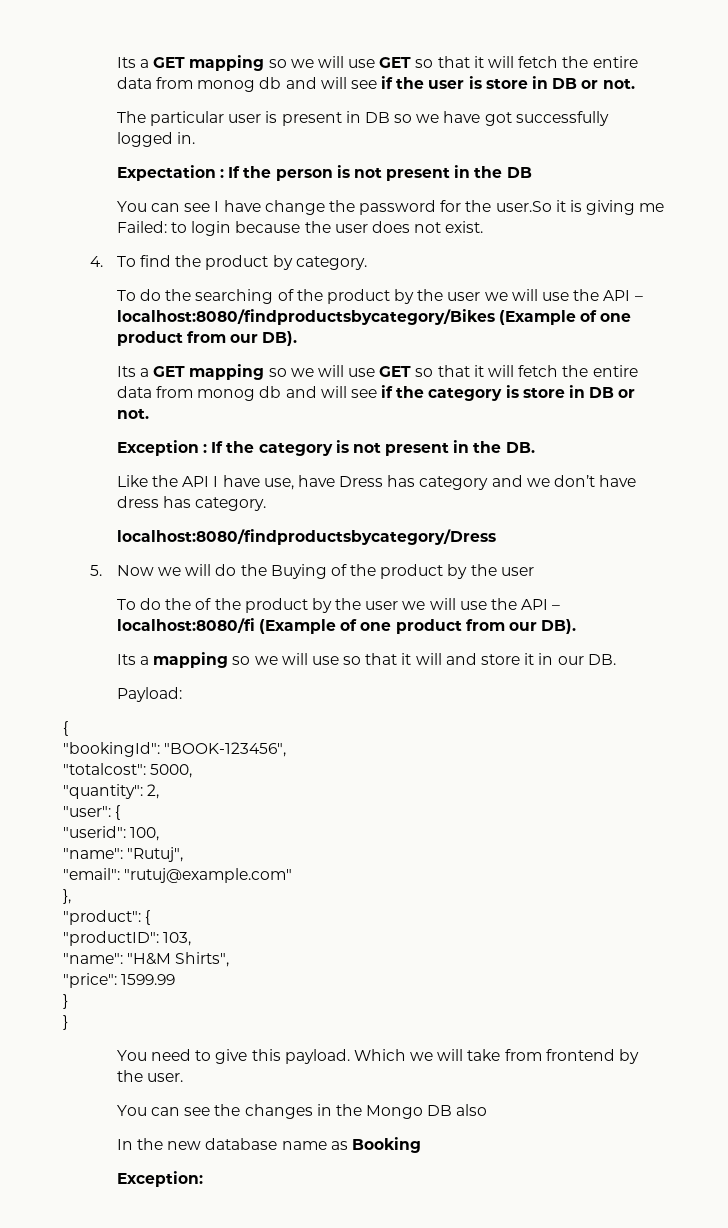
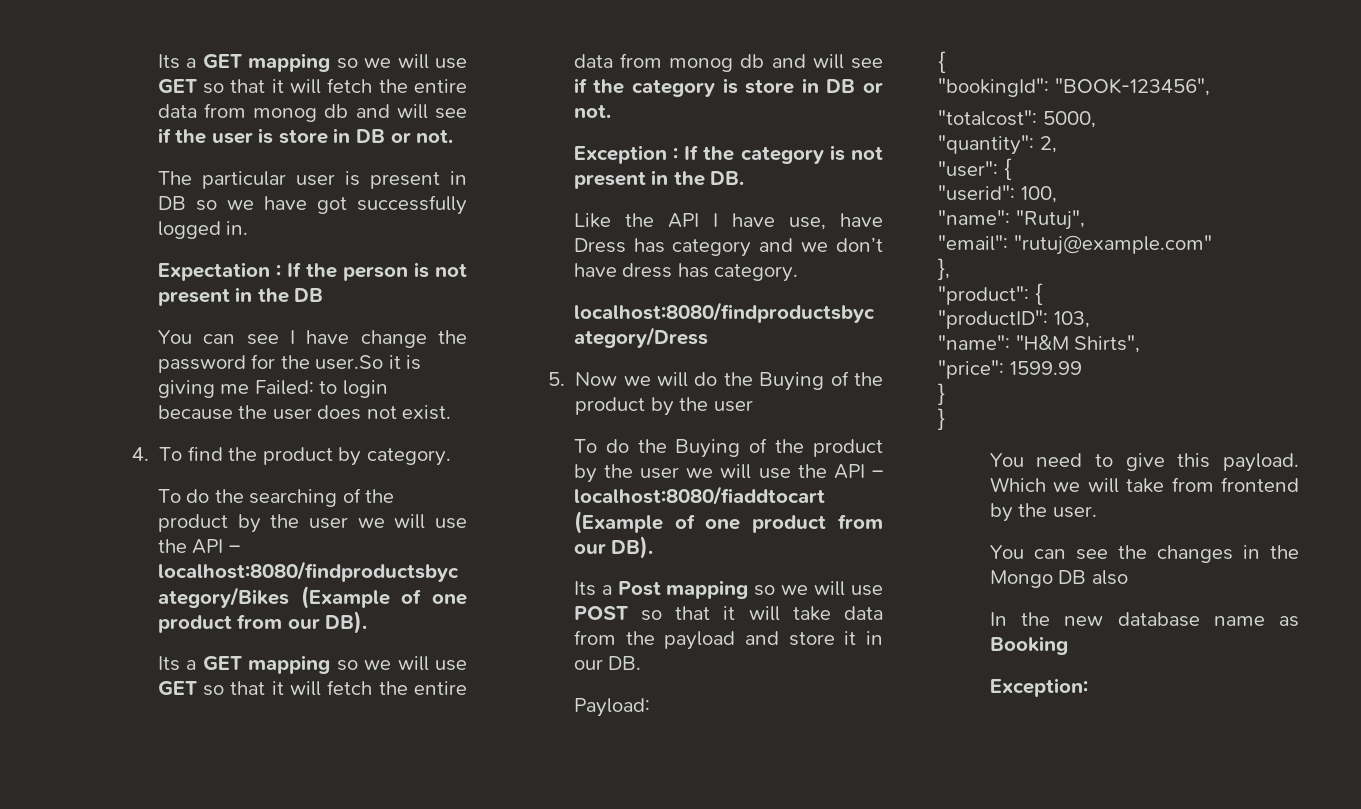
- To do the of the product by the user we will use the API – localhost:8080/fi (Example of one product from our DB).
- Its a mapping so we will use so that it will and store it in our DB.
+ To do the Buying of the product by the user we will use the API – localhost:8080/fiaddtocart (Example of one product from our DB).
+ Its a Post mapping so we will use POST so that it will take data from the payload and store it in our DB.

